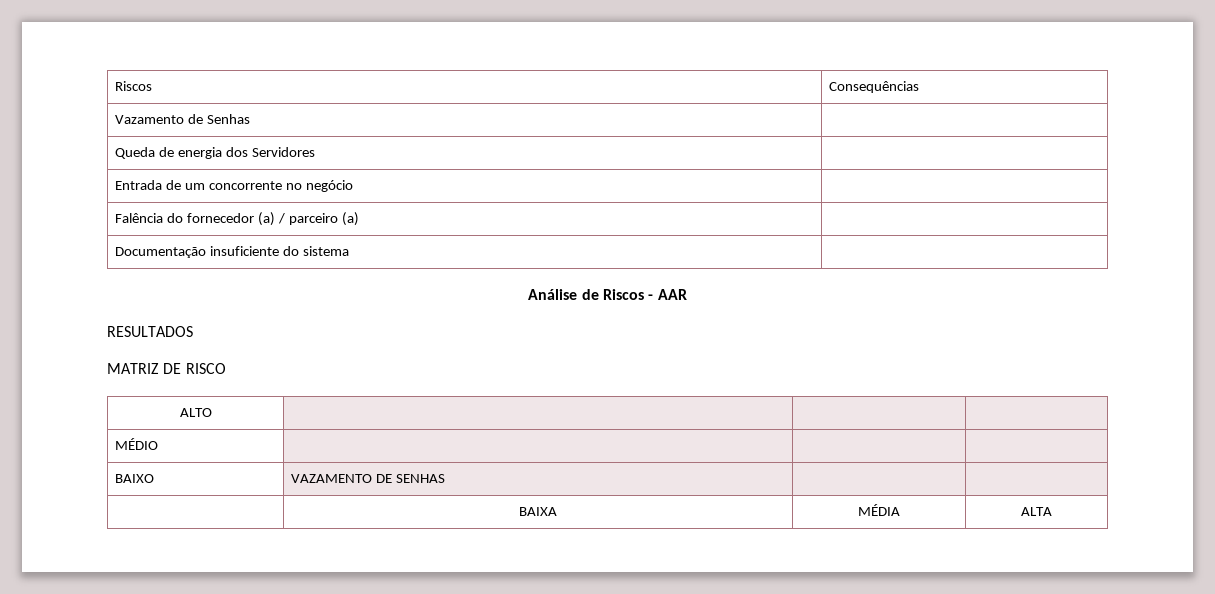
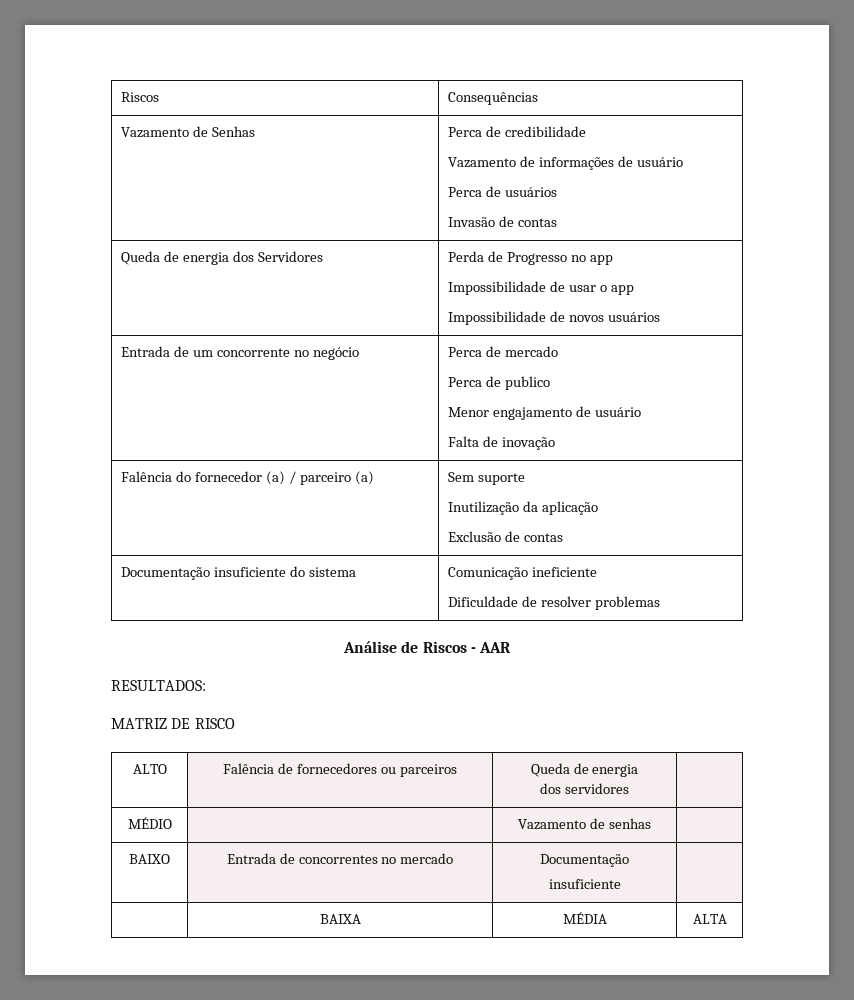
- Vazamento de Senhas |
+ Vazamento de Senhas | Perca de credibilidade
+ Vazamento de informações de usuário
+ Perca de usuários
+ Invasão de contas
- Queda de energia dos Servidores |
+ Queda de energia dos Servidores | Perda de Progresso no app
+ Impossibilidade de usar o app
+ Impossibilidade de novos usuários
- Entrada de um concorrente no negócio |
+ Entrada de um concorrente no negócio | Perca de mercado
+ Perca de publico
+ Menor engajamento de usuário
+ Falta de inovação
- Falência do fornecedor (a) / parceiro (a) |
- Documentação insuficiente do sistema |
+ Falência do fornecedor (a) / parceiro (a) | Sem suporte
+ Inutilização da aplicação
+ Exclusão de contas
+ Documentação insuficiente do sistema | Comunicação ineficiente
+ Dificuldade de resolver problemas
- RESULTADOS
+ RESULTADOS:
- ALTO | | |
- MÉDIO | | |
- BAIXO | VAZAMENTO DE SENHAS | |
+ ALTO | Falência de fornecedores ou parceiros | Queda de energia
+ dos servidores |
+ MÉDIO | | Vazamento de senhas |
+ BAIXO | Entrada de concorrentes no mercado | Documentação
+ insuficiente |

